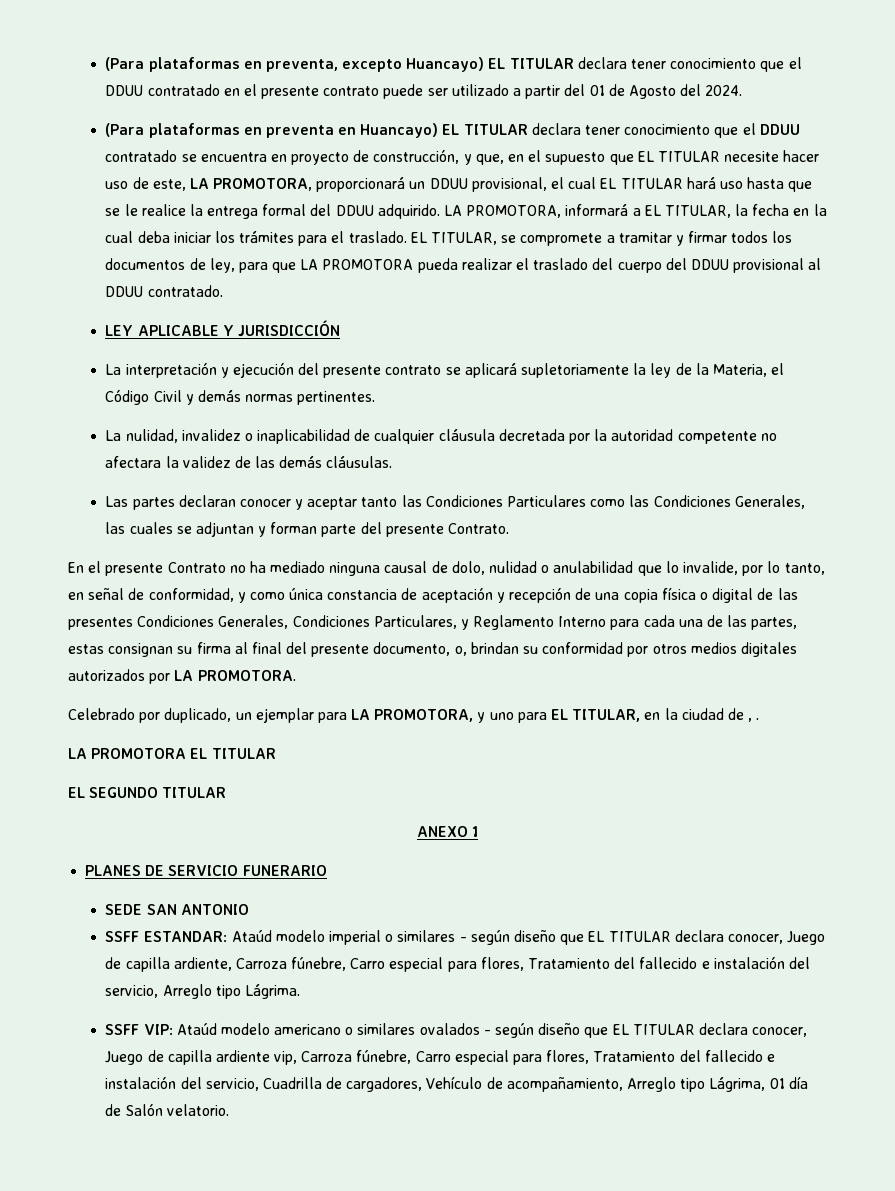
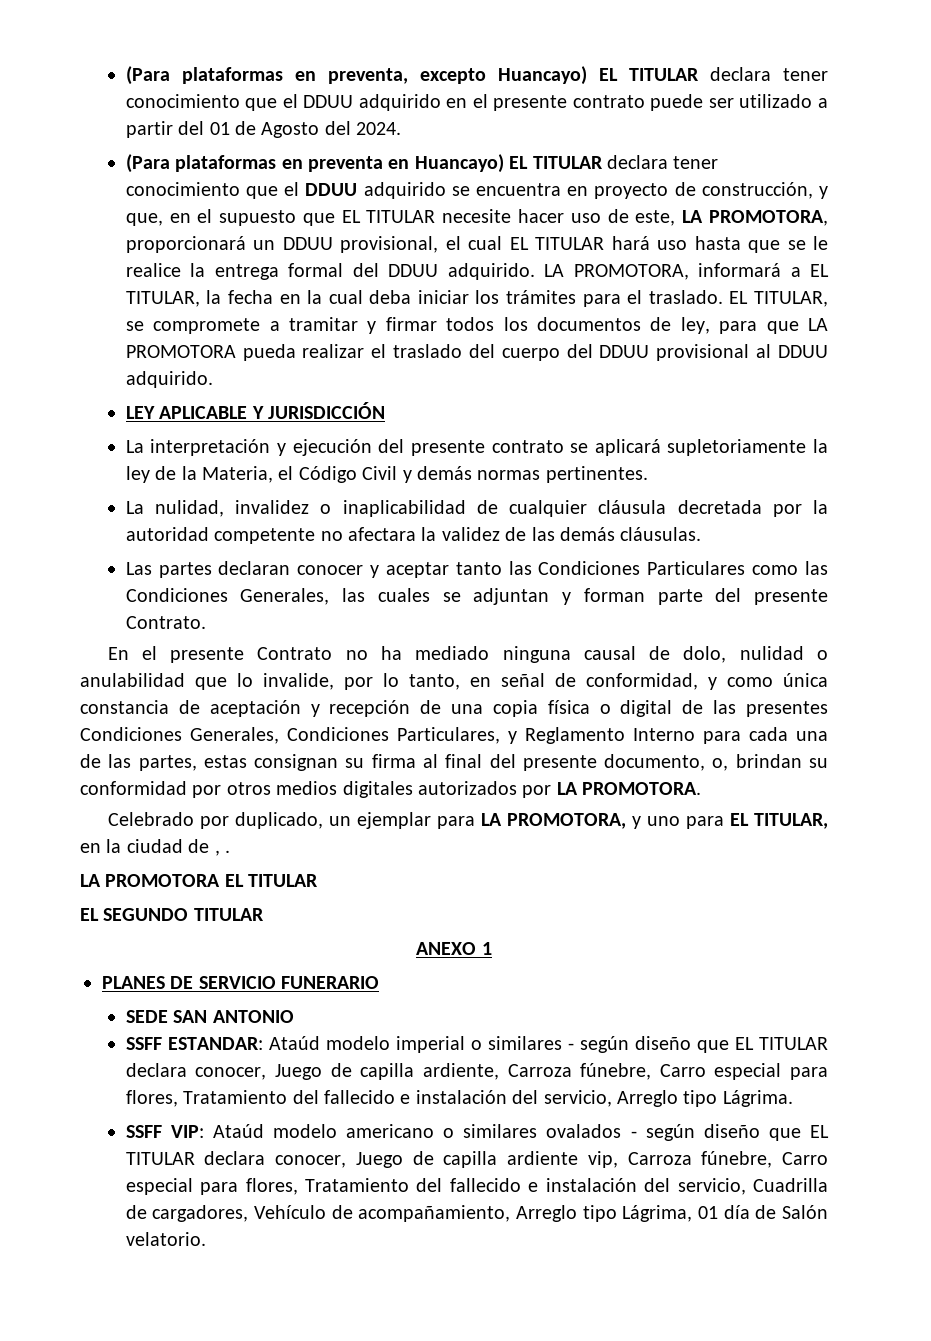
- (Para plataformas en preventa, excepto Huancayo) EL TITULAR declara tener conocimiento que el DDUU contratado en el presente contrato puede ser utilizado a partir del 01 de Agosto del 2024.
+ (Para plataformas en preventa, excepto Huancayo) EL TITULAR declara tener conocimiento que el DDUU adquirido en el presente contrato puede ser utilizado a partir del 01 de Agosto del 2024.
- (Para plataformas en preventa en Huancayo) EL TITULAR declara tener conocimiento que el DDUU contratado se encuentra en proyecto de construcción, y que, en el supuesto que EL TITULAR necesite hacer uso de este, LA PROMOTORA, proporcionará un DDUU provisional, el cual EL TITULAR hará uso hasta que se le realice la entrega formal del DDUU adquirido.
+ (Para plataformas en preventa en Huancayo) EL TITULAR declara tener conocimiento que el DDUU adquirido se encuentra en proyecto de construcción, y que, en el supuesto que EL TITULAR necesite hacer uso de este, LA PROMOTORA, proporcionará un DDUU provisional, el cual EL TITULAR hará uso hasta que se le realice la entrega formal del DDUU adquirido.
- EL TITULAR, se compromete a tramitar y firmar todos los documentos de ley, para que LA PROMOTORA pueda realizar el traslado del cuerpo del DDUU provisional al DDUU contratado.
+ EL TITULAR, se compromete a tramitar y firmar todos los documentos de ley, para que LA PROMOTORA pueda realizar el traslado del cuerpo del DDUU provisional al DDUU adquirido.

